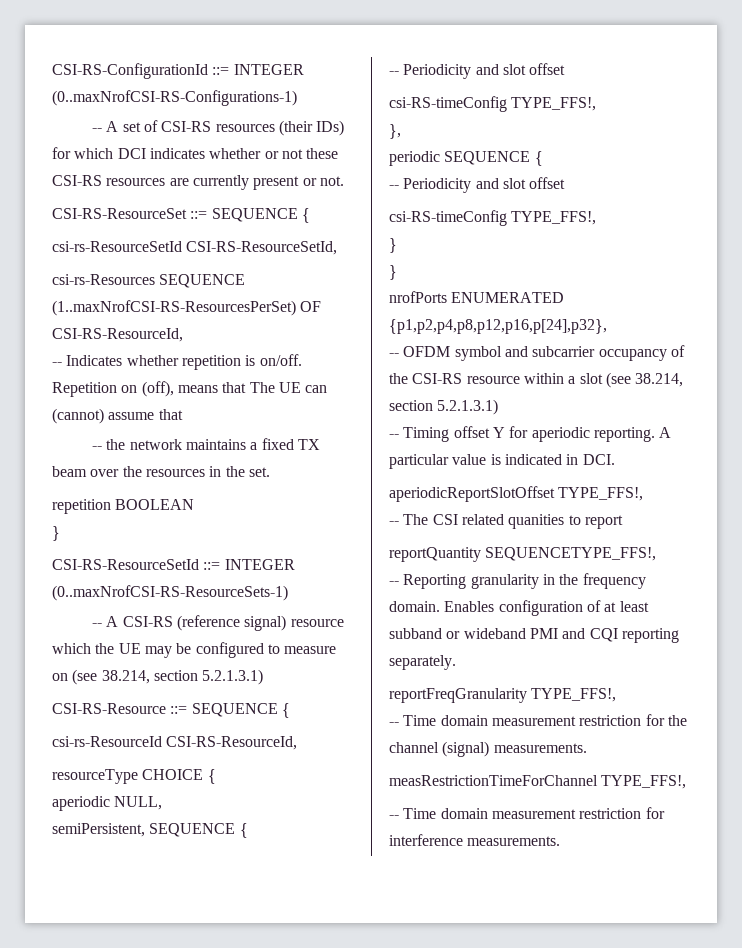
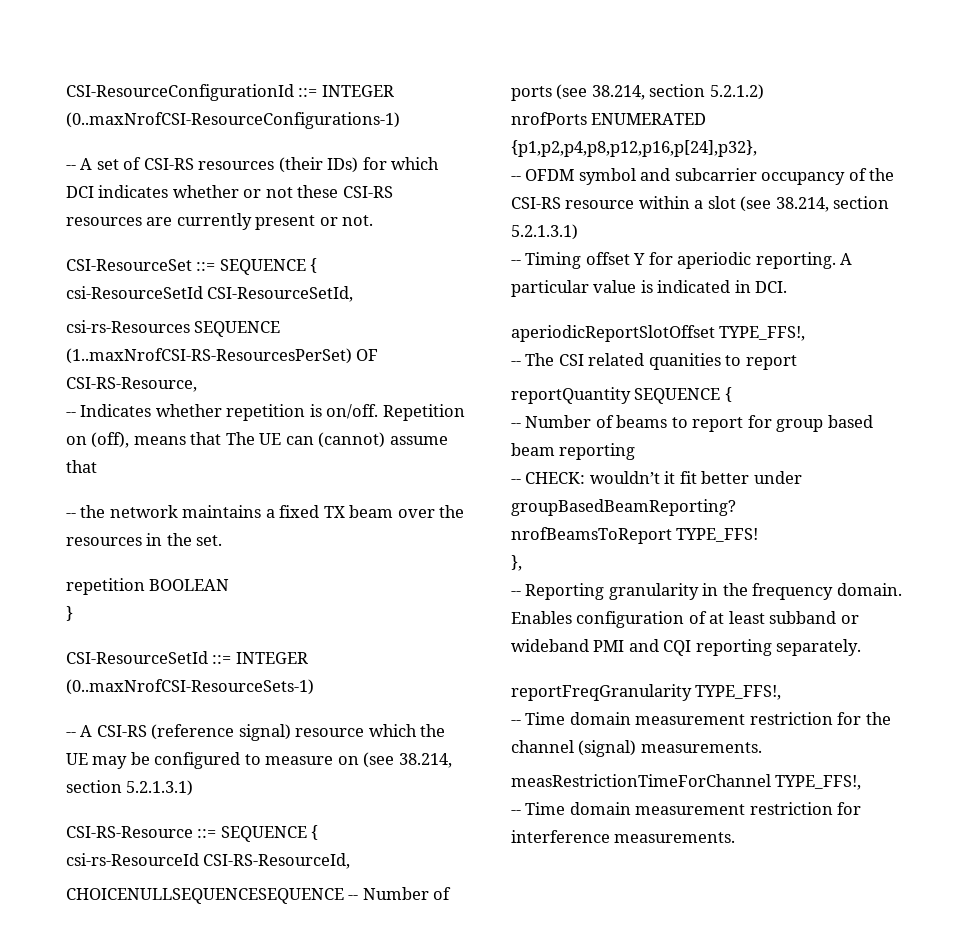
- CSI-RS-ConfigurationId ::= INTEGER (0..maxNrofCSI-RS-Configurations-1)
+ CSI-ResourceConfigurationId ::= INTEGER (0..maxNrofCSI-ResourceConfigurations-1)
- CSI-RS-ResourceSet ::= SEQUENCE {
- csi-rs-ResourceSetId CSI-RS-ResourceSetId,
+ CSI-ResourceSet ::= SEQUENCE {
+ csi-ResourceSetId CSI-ResourceSetId,
- csi-rs-Resources SEQUENCE (1..maxNrofCSI-RS-ResourcesPerSet) OF CSI-RS-ResourceId,
+ csi-rs-Resources SEQUENCE (1..maxNrofCSI-RS-ResourcesPerSet) OF CSI-RS-Resource,
- CSI-RS-ResourceSetId ::= INTEGER (0..maxNrofCSI-RS-ResourceSets-1)
+ CSI-ResourceSetId ::= INTEGER (0..maxNrofCSI-ResourceSets-1)
- resourceType CHOICE {
- aperiodic NULL,
- semiPersistent, SEQUENCE {
- -- Periodicity and slot offset
- csi-RS-timeConfig TYPE_FFS!,
- },
- periodic SEQUENCE {
- -- Periodicity and slot offset
- csi-RS-timeConfig TYPE_FFS!,
- }
- }
+ CHOICENULLSEQUENCESEQUENCE -- Number of ports (see 38.214, section 5.2.1.2)
- reportQuantity SEQUENCETYPE_FFS!,
+ reportQuantity SEQUENCE {
+ -- Number of beams to report for group based beam reporting
+ -- CHECK: wouldn’t it fit better under groupBasedBeamReporting?
+ nrofBeamsToReport TYPE_FFS!
+ },

